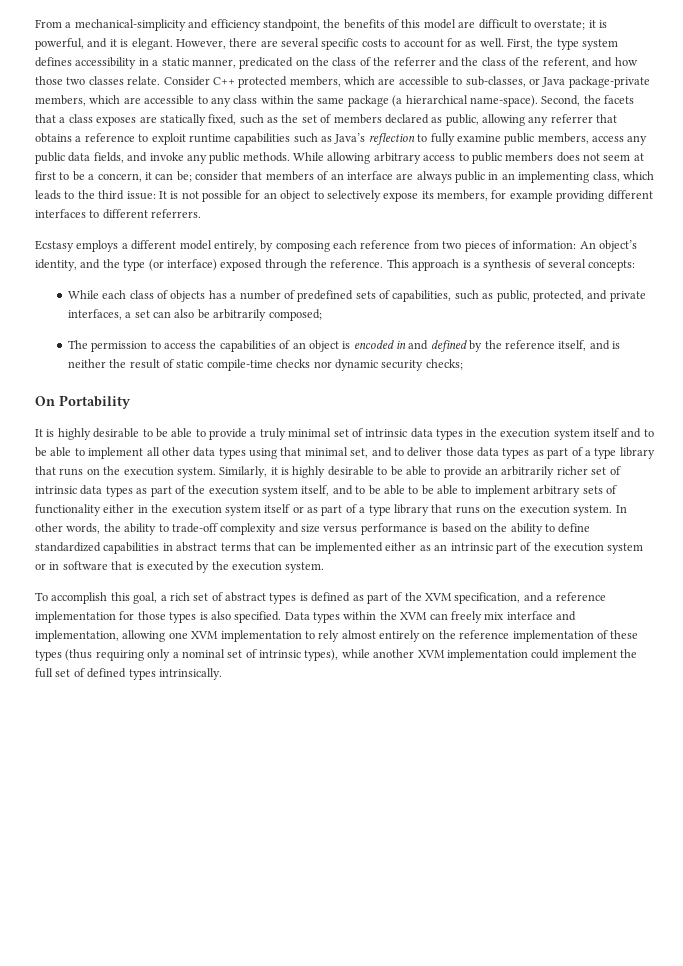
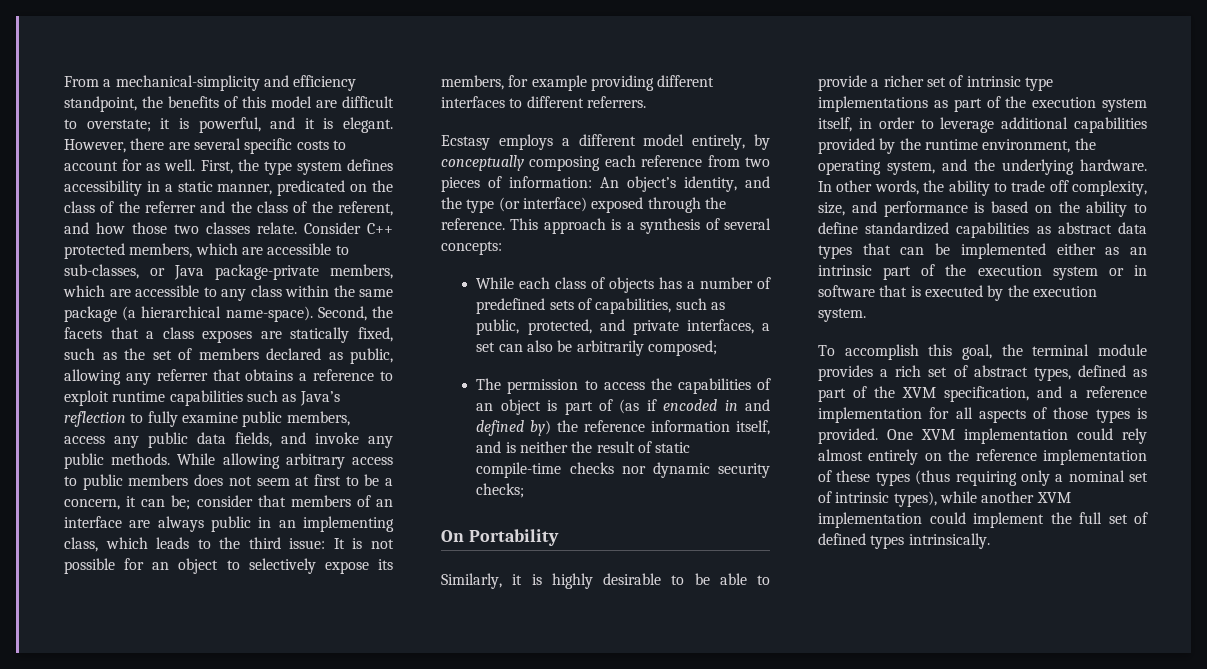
- Ecstasy employs a different model entirely, by composing each reference from two pieces of information: An object’s identity, and the type (or interface) exposed through the reference.
+ Ecstasy employs a different model entirely, by conceptually composing each reference from two pieces of information: An object’s identity, and the type (or interface) exposed through the reference.
- The permission to access the capabilities of an object is encoded in and defined by the reference itself, and is neither the result of static compile-time checks nor dynamic security checks;
+ The permission to access the capabilities of an object is part of (as if encoded in and defined by) the reference information itself, and is neither the result of static compile-time checks nor dynamic security checks;
- It is highly desirable to be able to provide a truly minimal set of intrinsic data types in the execution system itself and to be able to implement all other data types using that minimal set, and to deliver those data types as part of a type library that runs on the execution system. Similarly, it is highly desirable to be able to provide an arbitrarily richer set of intrinsic data types as part of the execution system itself, and to be able to be able to implement arbitrary sets of functionality either in the execution system itself or as part of a type library that runs on the execution system.
+ Similarly, it is highly desirable to be able to provide a richer set of intrinsic type implementations as part of the execution system itself, in order to leverage additional capabilities provided by the runtime environment, the operating system, and the underlying hardware.
- In other words, the ability to trade-off complexity and size versus performance is based on the ability to define standardized capabilities in abstract terms that can be implemented either as an intrinsic part of the execution system or in software that is executed by the execution system.
+ In other words, the ability to trade off complexity, size, and performance is based on the ability to define standardized capabilities as abstract data types that can be implemented either as an intrinsic part of the execution system or in software that is executed by the execution system.
- To accomplish this goal, a rich set of abstract types is defined as part of the XVM specification, and a reference implementation for those types is also specified. Data types within the XVM can freely mix interface and implementation, allowing one XVM implementation to rely almost entirely on the reference implementation of these types (thus requiring only a nominal set of intrinsic types), while another XVM implementation could implement the full set of defined types intrinsically.
+ To accomplish this goal, the terminal module provides a rich set of abstract types, defined as part of the XVM specification, and a reference implementation for all aspects of those types is provided. One XVM implementation could rely almost entirely on the reference implementation of these types (thus requiring only a nominal set of intrinsic types), while another XVM implementation could implement the full set of defined types intrinsically.

